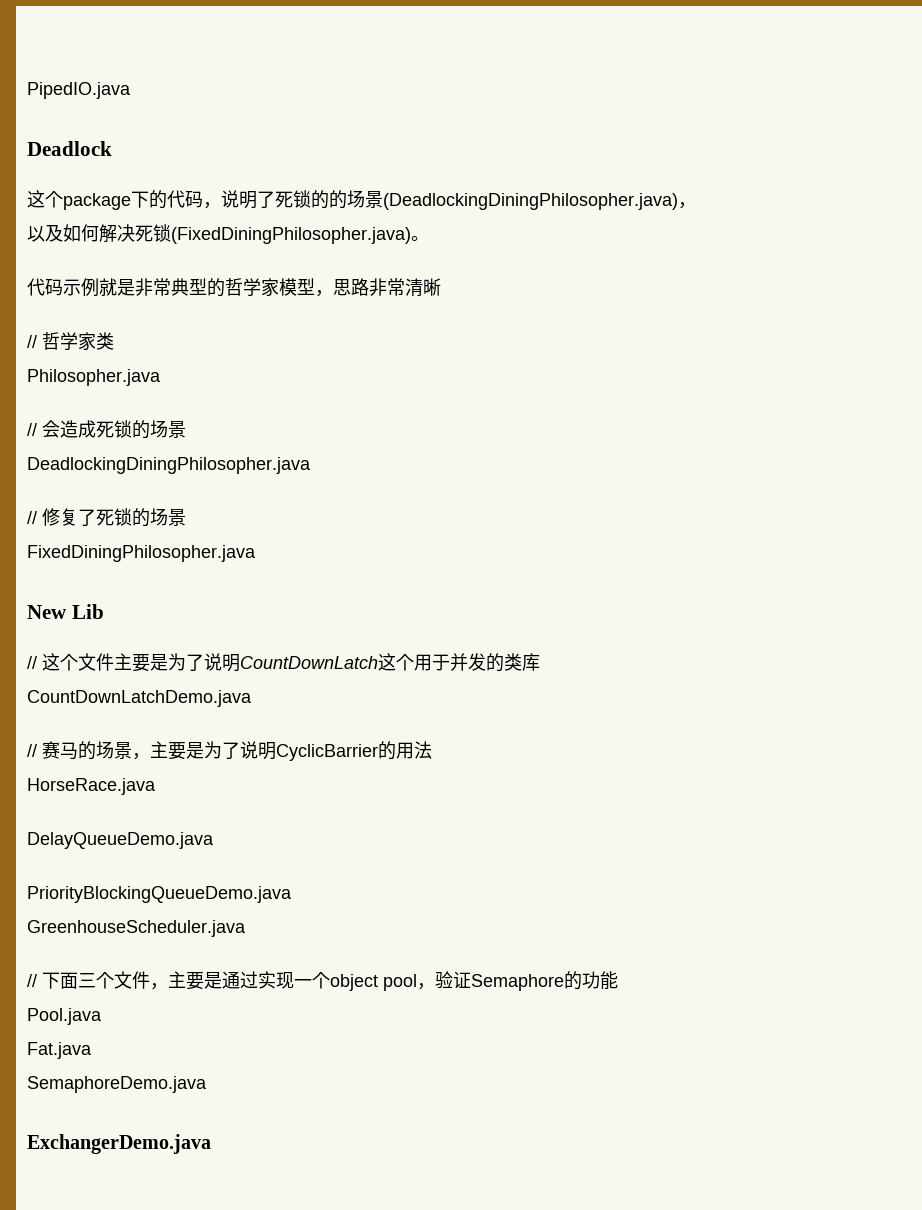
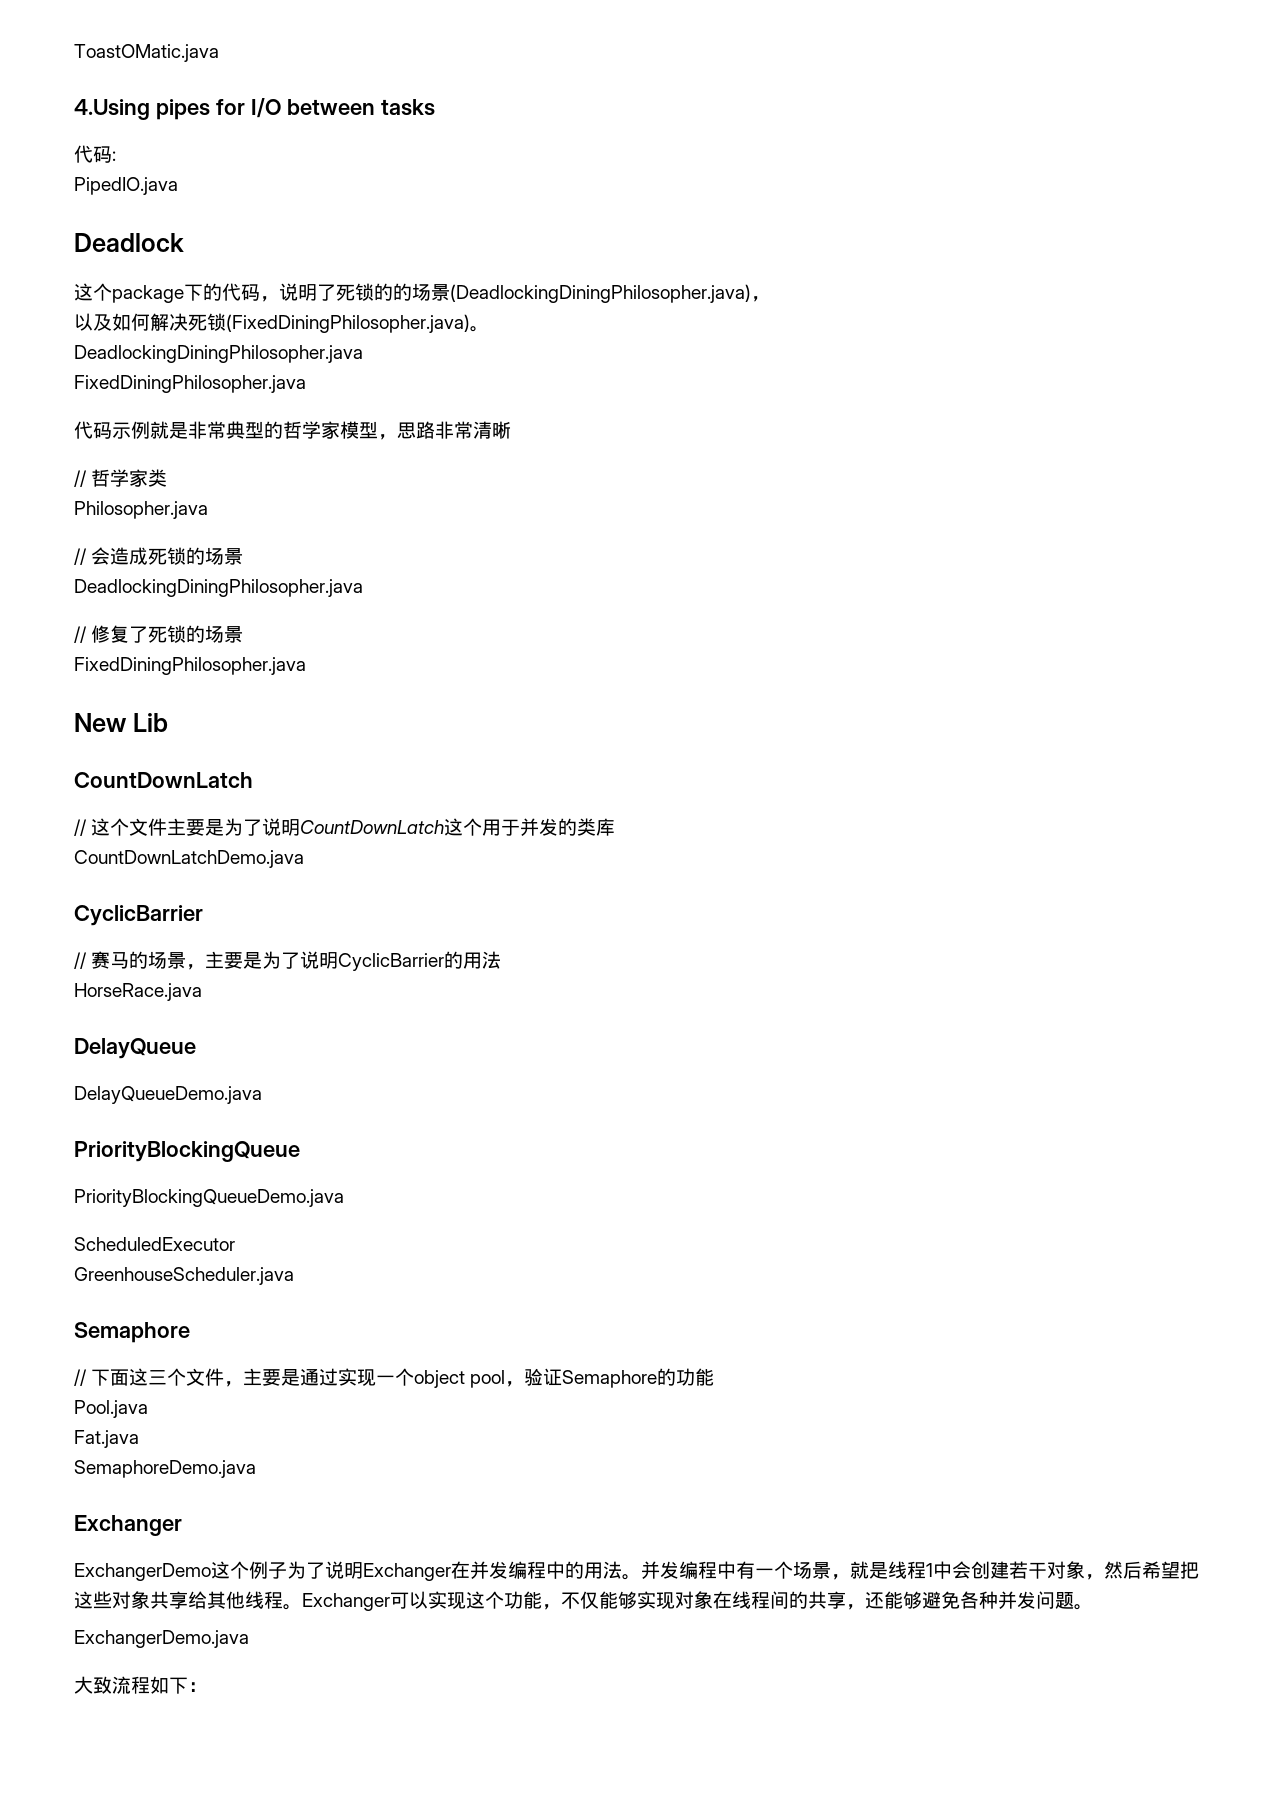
+ ToastOMatic.java
+ 4.Using pipes for I/O between tasks
+ 代码:
  以及如何解决死锁(FixedDiningPhilosopher.java)。
+ DeadlockingDiningPhilosopher.java
+ FixedDiningPhilosopher.java
  New Lib
+ CountDownLatch
  CountDownLatchDemo.java
+ CyclicBarrier
+ DelayQueue
+ PriorityBlockingQueue
+ ScheduledExecutor
  GreenhouseScheduler.java
+ Semaphore
- // 下面三个文件，主要是通过实现一个object pool，验证Semaphore的功能
+ // 下面这三个文件，主要是通过实现一个object pool，验证Semaphore的功能
  SemaphoreDemo.java
+ Exchanger
+ ExchangerDemo这个例子为了说明Exchanger在并发编程中的用法。并发编程中有一个场景，就是线程1中会创建若干对象，然后希望把这些对象共享给其他线程。Exchanger可以实现这个功能，不仅能够实现对象在线程间的共享，还能够避免各种并发问题。
  ExchangerDemo.java
+ 大致流程如下：

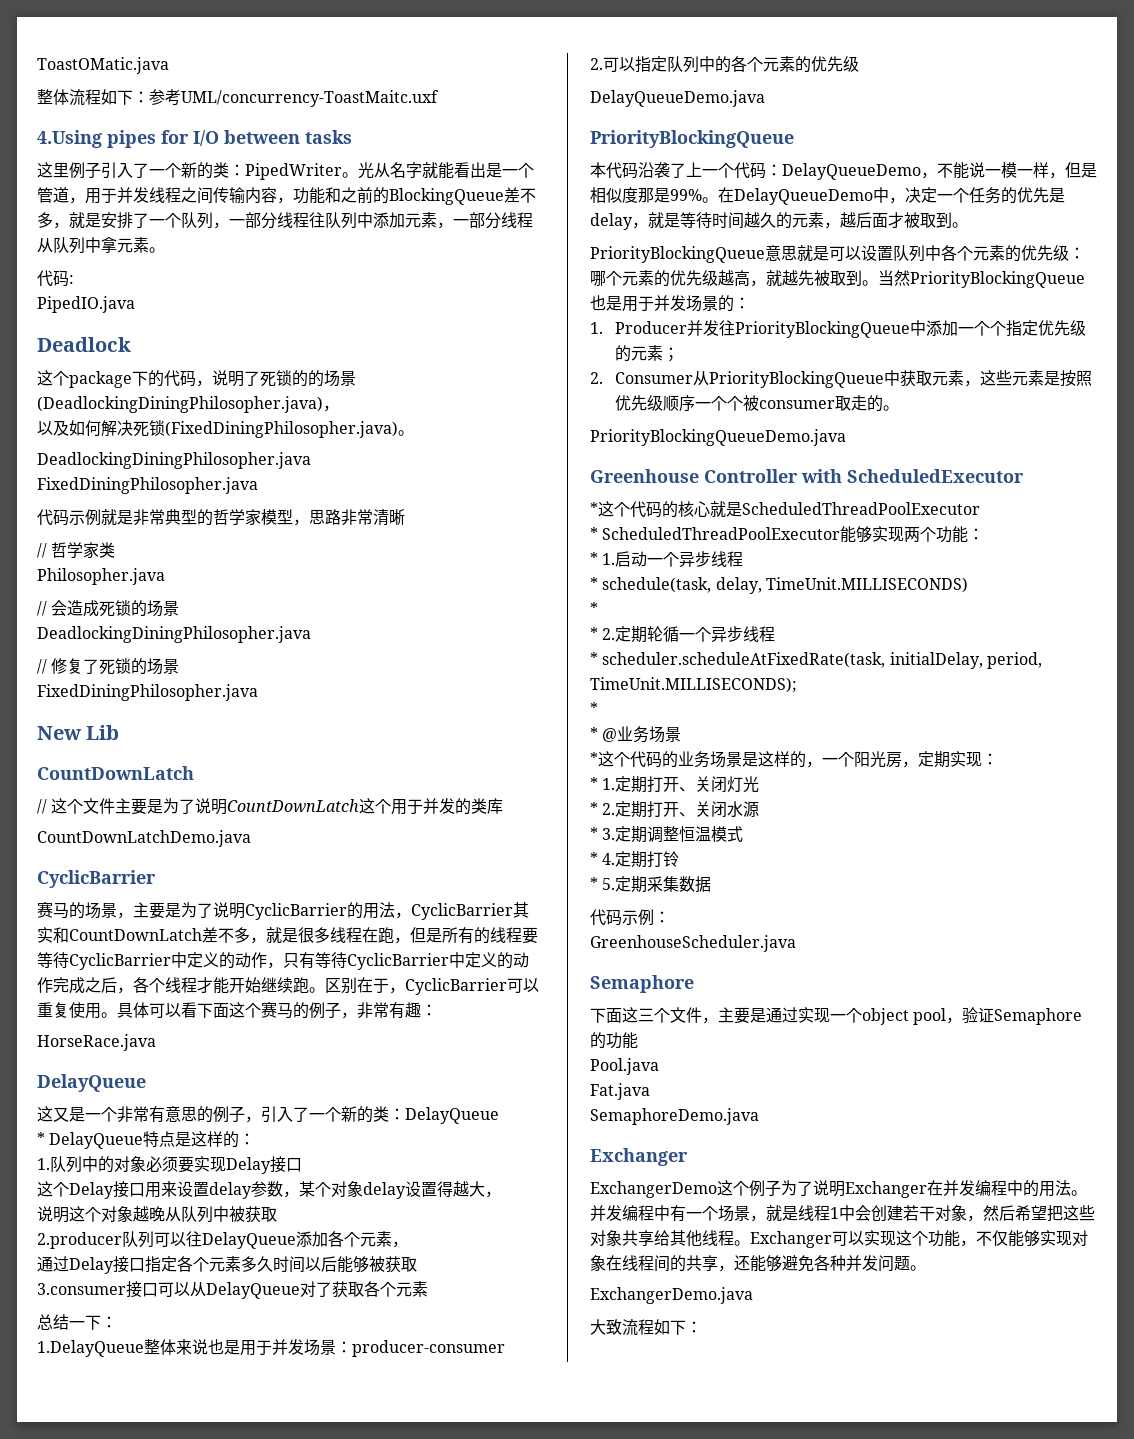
+ 整体流程如下：参考UML/concurrency-ToastMaitc.uxf
+ 这里例子引入了一个新的类：PipedWriter。光从名字就能看出是一个管道，用于并发线程之间传输内容，功能和之前的BlockingQueue差不多，就是安排了一个队列，一部分线程往队列中添加元素，一部分线程从队列中拿元素。
- // 赛马的场景，主要是为了说明CyclicBarrier的用法
+ 赛马的场景，主要是为了说明CyclicBarrier的用法，CyclicBarrier其实和CountDownLatch差不多，就是很多线程在跑，但是所有的线程要等待CyclicBarrier中定义的动作，只有等待CyclicBarrier中定义的动作完成之后，各个线程才能开始继续跑。区别在于，CyclicBarrier可以重复使用。具体可以看下面这个赛马的例子，非常有趣：
  HorseRace.java
  DelayQueue
+ 这又是一个非常有意思的例子，引入了一个新的类：DelayQueue
+ * DelayQueue特点是这样的：
+ 1.队列中的对象必须要实现Delay接口
+ 这个Delay接口用来设置delay参数，某个对象delay设置得越大，
+ 说明这个对象越晚从队列中被获取
+ 2.producer队列可以往DelayQueue添加各个元素，
+ 通过Delay接口指定各个元素多久时间以后能够被获取
+ 3.consumer接口可以从DelayQueue对了获取各个元素
+ 总结一下：
+ 1.DelayQueue整体来说也是用于并发场景：producer-consumer
+ 2.可以指定队列中的各个元素的优先级
  DelayQueueDemo.java
  PriorityBlockingQueue
+ 本代码沿袭了上一个代码：DelayQueueDemo，不能说一模一样，但是相似度那是99%。在DelayQueueDemo中，决定一个任务的优先是delay，就是等待时间越久的元素，越后面才被取到。
+ PriorityBlockingQueue意思就是可以设置队列中各个元素的优先级：哪个元素的优先级越高，就越先被取到。当然PriorityBlockingQueue也是用于并发场景的：
+ 1. Producer并发往PriorityBlockingQueue中添加一个个指定优先级的元素；
+ 2. Consumer从PriorityBlockingQueue中获取元素，这些元素是按照优先级顺序一个个被consumer取走的。
  PriorityBlockingQueueDemo.java
- ScheduledExecutor
+ Greenhouse Controller with ScheduledExecutor
+ *这个代码的核心就是ScheduledThreadPoolExecutor
+ * ScheduledThreadPoolExecutor能够实现两个功能：
+ * 1.启动一个异步线程
+ * schedule(task, delay, TimeUnit.MILLISECONDS)
+ *
+ * 2.定期轮循一个异步线程
+ * scheduler.scheduleAtFixedRate(task, initialDelay, period, TimeUnit.MILLISECONDS);
+ *
+ * @业务场景
+ *这个代码的业务场景是这样的，一个阳光房，定期实现：
+ * 1.定期打开、关闭灯光
+ * 2.定期打开、关闭水源
+ * 3.定期调整恒温模式
+ * 4.定期打铃
+ * 5.定期采集数据
+ 代码示例：
- // 下面这三个文件，主要是通过实现一个object pool，验证Semaphore的功能
+ 下面这三个文件，主要是通过实现一个object pool，验证Semaphore的功能

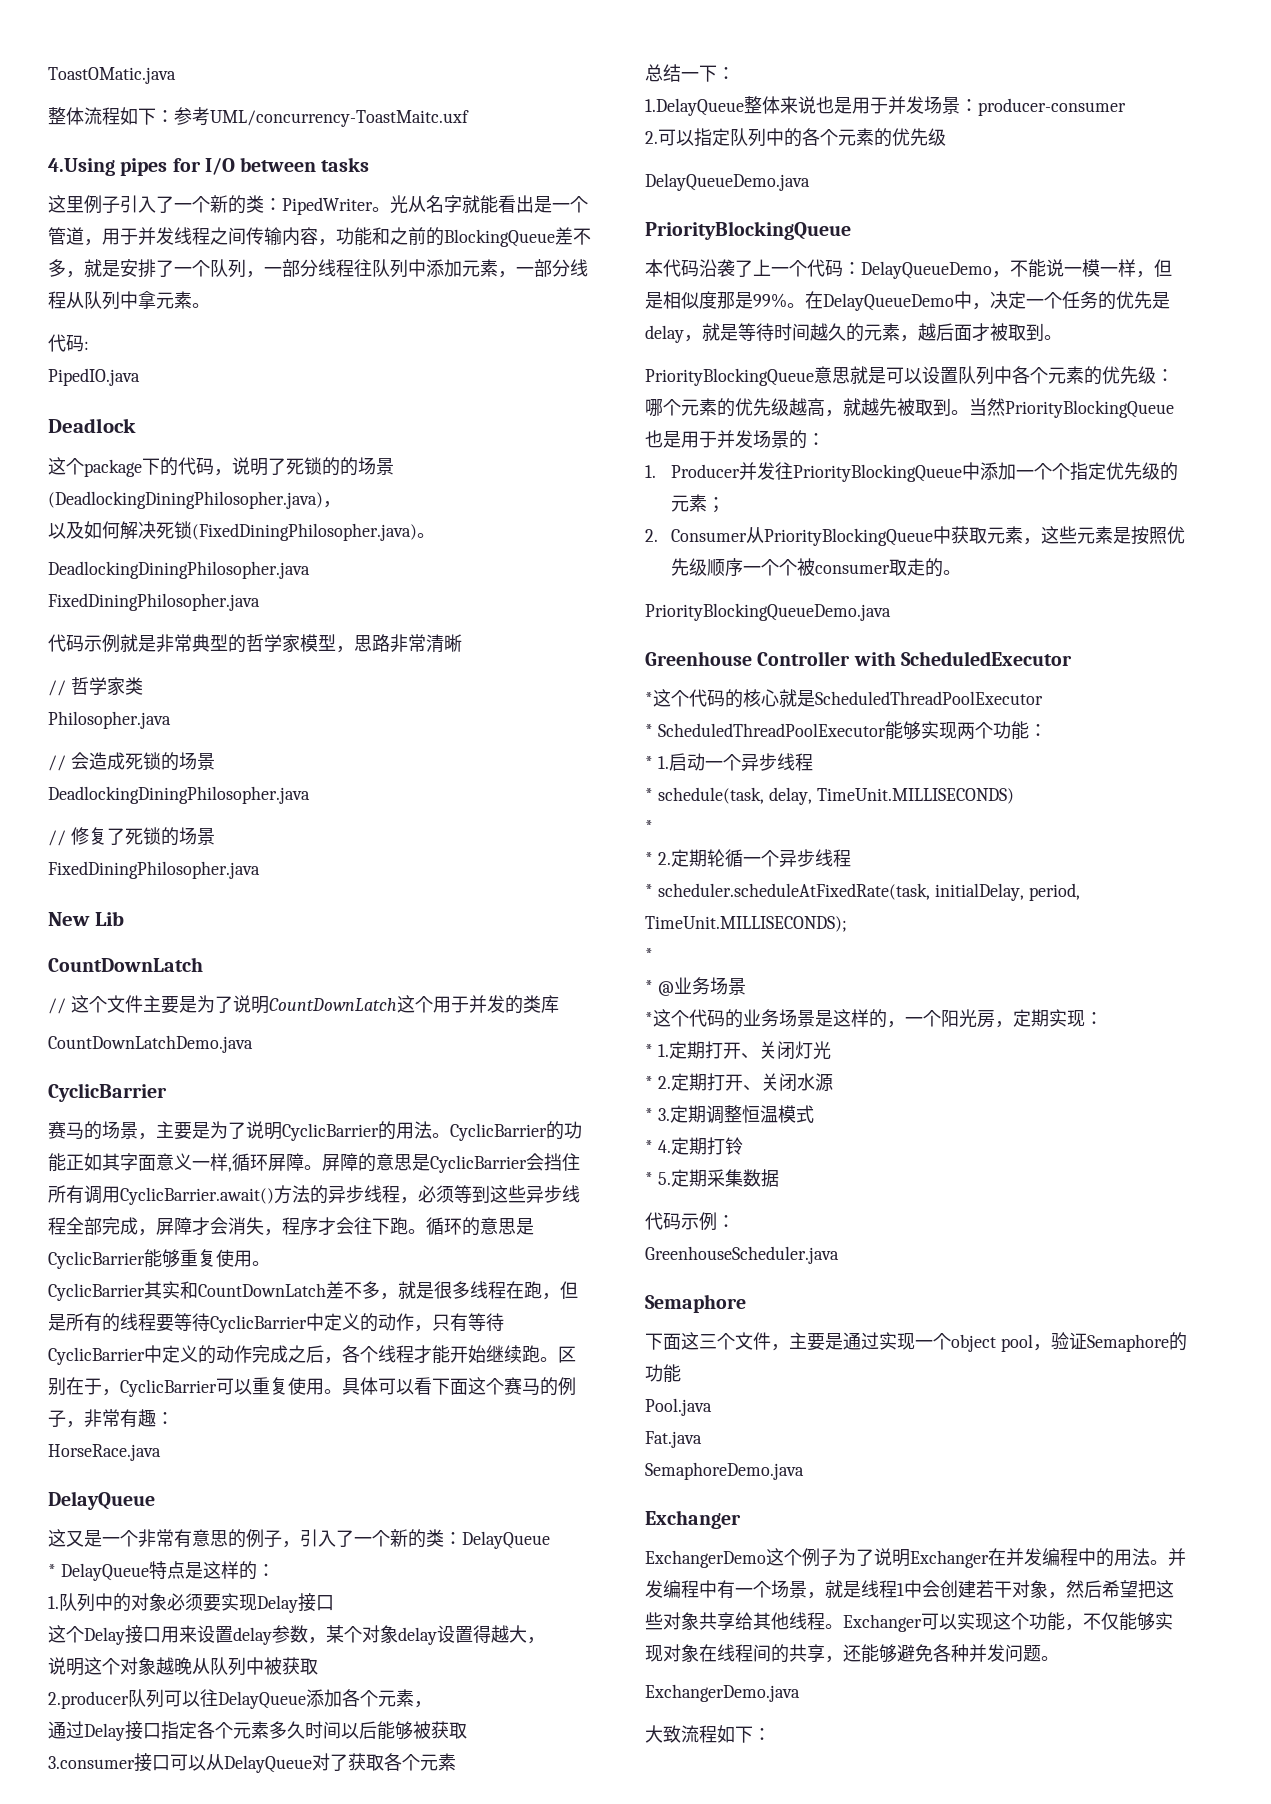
- 赛马的场景，主要是为了说明CyclicBarrier的用法，CyclicBarrier其实和CountDownLatch差不多，就是很多线程在跑，但是所有的线程要等待CyclicBarrier中定义的动作，只有等待CyclicBarrier中定义的动作完成之后，各个线程才能开始继续跑。
+ 赛马的场景，主要是为了说明CyclicBarrier的用法。CyclicBarrier的功能正如其字面意义一样,循环屏障。屏障的意思是CyclicBarrier会挡住所有调用CyclicBarrier.await()方法的异步线程，必须等到这些异步线程全部完成，屏障才会消失，程序才会往下跑。循环的意思是CyclicBarrier能够重复使用。
+ CyclicBarrier其实和CountDownLatch差不多，就是很多线程在跑，但是所有的线程要等待CyclicBarrier中定义的动作，只有等待CyclicBarrier中定义的动作完成之后，各个线程才能开始继续跑。

